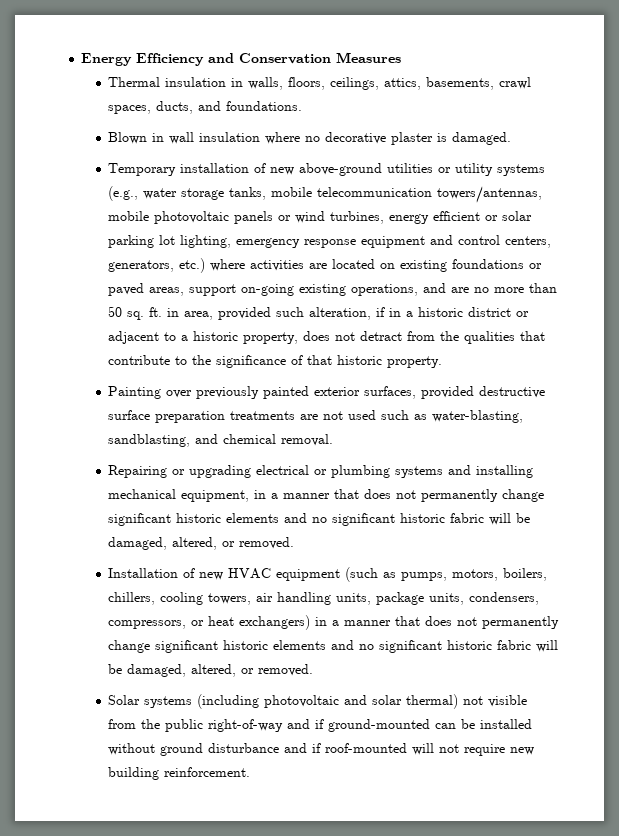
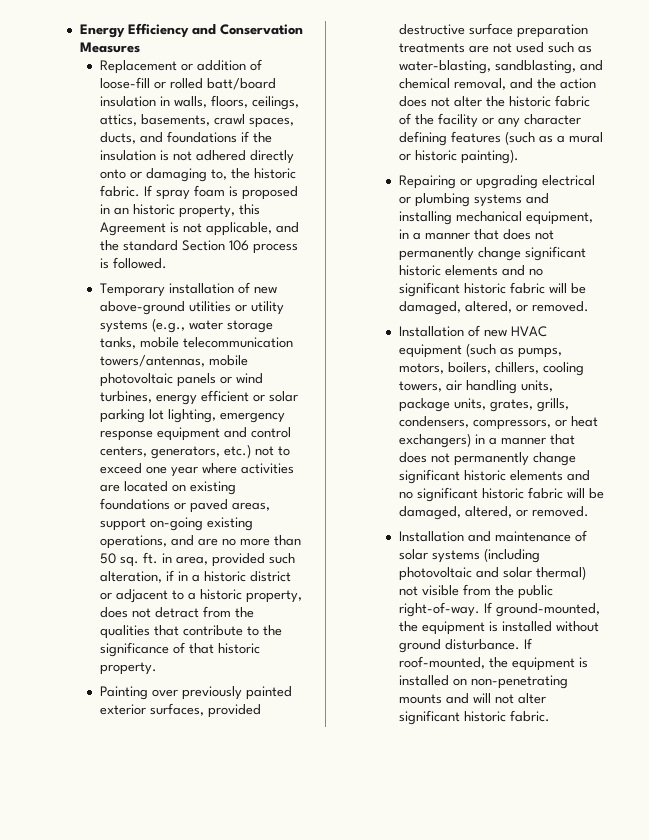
- Thermal insulation in walls, floors, ceilings, attics, basements, crawl spaces, ducts, and foundations.
- Blown in wall insulation where no decorative plaster is damaged.
+ Replacement or addition of loose-fill or rolled batt/board insulation in walls, floors, ceilings, attics, basements, crawl spaces, ducts, and foundations if the insulation is not adhered directly onto or damaging to, the historic fabric. If spray foam is proposed in an historic property, this Agreement is not applicable, and the standard Section 106 process is followed.
- Temporary installation of new above-ground utilities or utility systems (e.g., water storage tanks, mobile telecommunication towers/antennas, mobile photovoltaic panels or wind turbines, energy efficient or solar parking lot lighting, emergency response equipment and control centers, generators, etc.) where activities are located on existing foundations or paved areas, support on-going existing operations, and are no more than 50 sq. ft. in area, provided such alteration, if in a historic district or adjacent to a historic property, does not detract from the qualities that contribute to the significance of that historic property.
+ Temporary installation of new above-ground utilities or utility systems (e.g., water storage tanks, mobile telecommunication towers/antennas, mobile photovoltaic panels or wind turbines, energy efficient or solar parking lot lighting, emergency response equipment and control centers, generators, etc.) not to exceed one year where activities are located on existing foundations or paved areas, support on-going existing operations, and are no more than 50 sq. ft. in area, provided such alteration, if in a historic district or adjacent to a historic property, does not detract from the qualities that contribute to the significance of that historic property.
- Painting over previously painted exterior surfaces, provided destructive surface preparation treatments are not used such as water-blasting, sandblasting, and chemical removal.
+ Painting over previously painted exterior surfaces, provided destructive surface preparation treatments are not used such as water-blasting, sandblasting, and chemical removal, and the action does not alter the historic fabric of the facility or any character defining features (such as a mural or historic painting).
- Installation of new HVAC equipment (such as pumps, motors, boilers, chillers, cooling towers, air handling units, package units, condensers, compressors, or heat exchangers) in a manner that does not permanently change significant historic elements and no significant historic fabric will be damaged, altered, or removed.
+ Installation of new HVAC equipment (such as pumps, motors, boilers, chillers, cooling towers, air handling units, package units, grates, grills, condensers, compressors, or heat exchangers) in a manner that does not permanently change significant historic elements and no significant historic fabric will be damaged, altered, or removed.
- Solar systems (including photovoltaic and solar thermal) not visible from the public right-of-way and if ground-mounted can be installed without ground disturbance and if roof-mounted will not require new building reinforcement.
+ Installation and maintenance of solar systems (including photovoltaic and solar thermal) not visible from the public right-of-way. If ground-mounted, the equipment is installed without ground disturbance. If roof-mounted, the equipment is installed on non-penetrating mounts and will not alter significant historic fabric.

